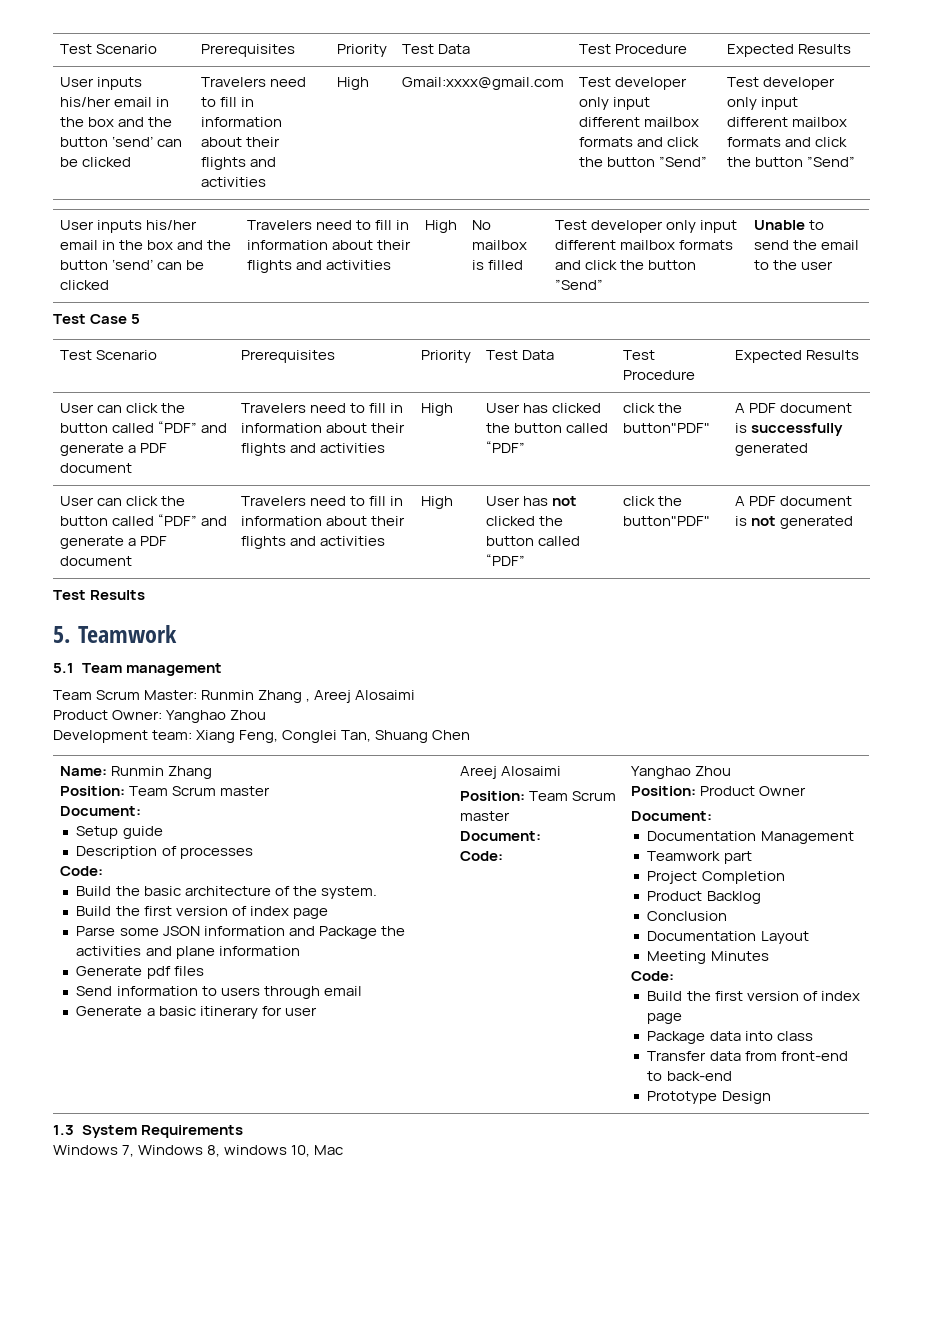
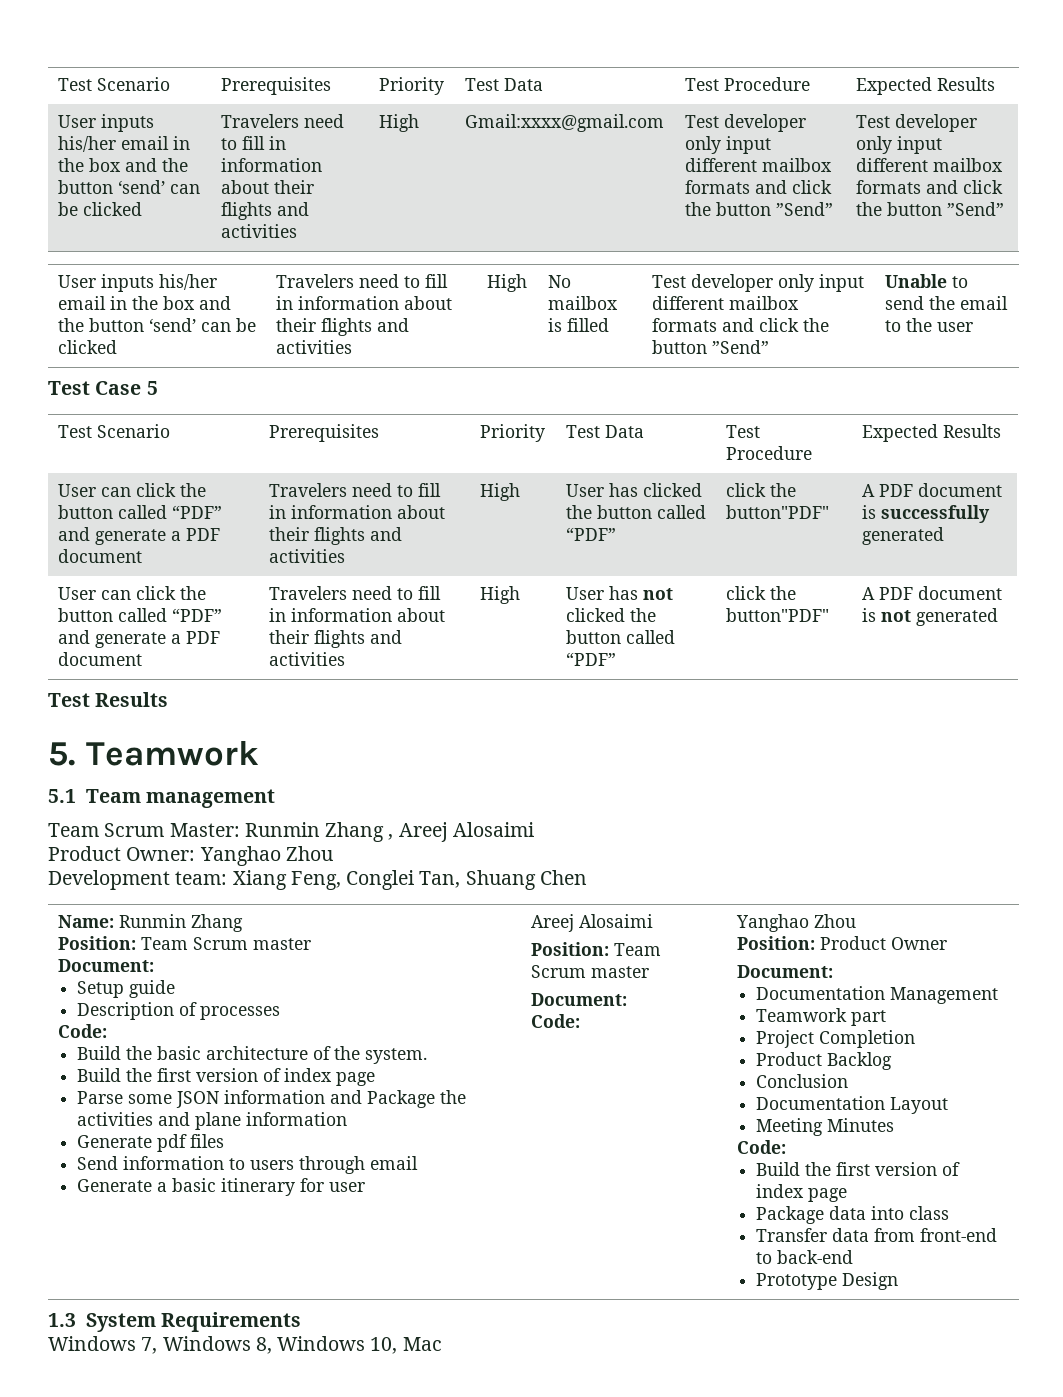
- Windows 7, Windows 8, windows 10, Mac
+ Windows 7, Windows 8, Windows 10, Mac

